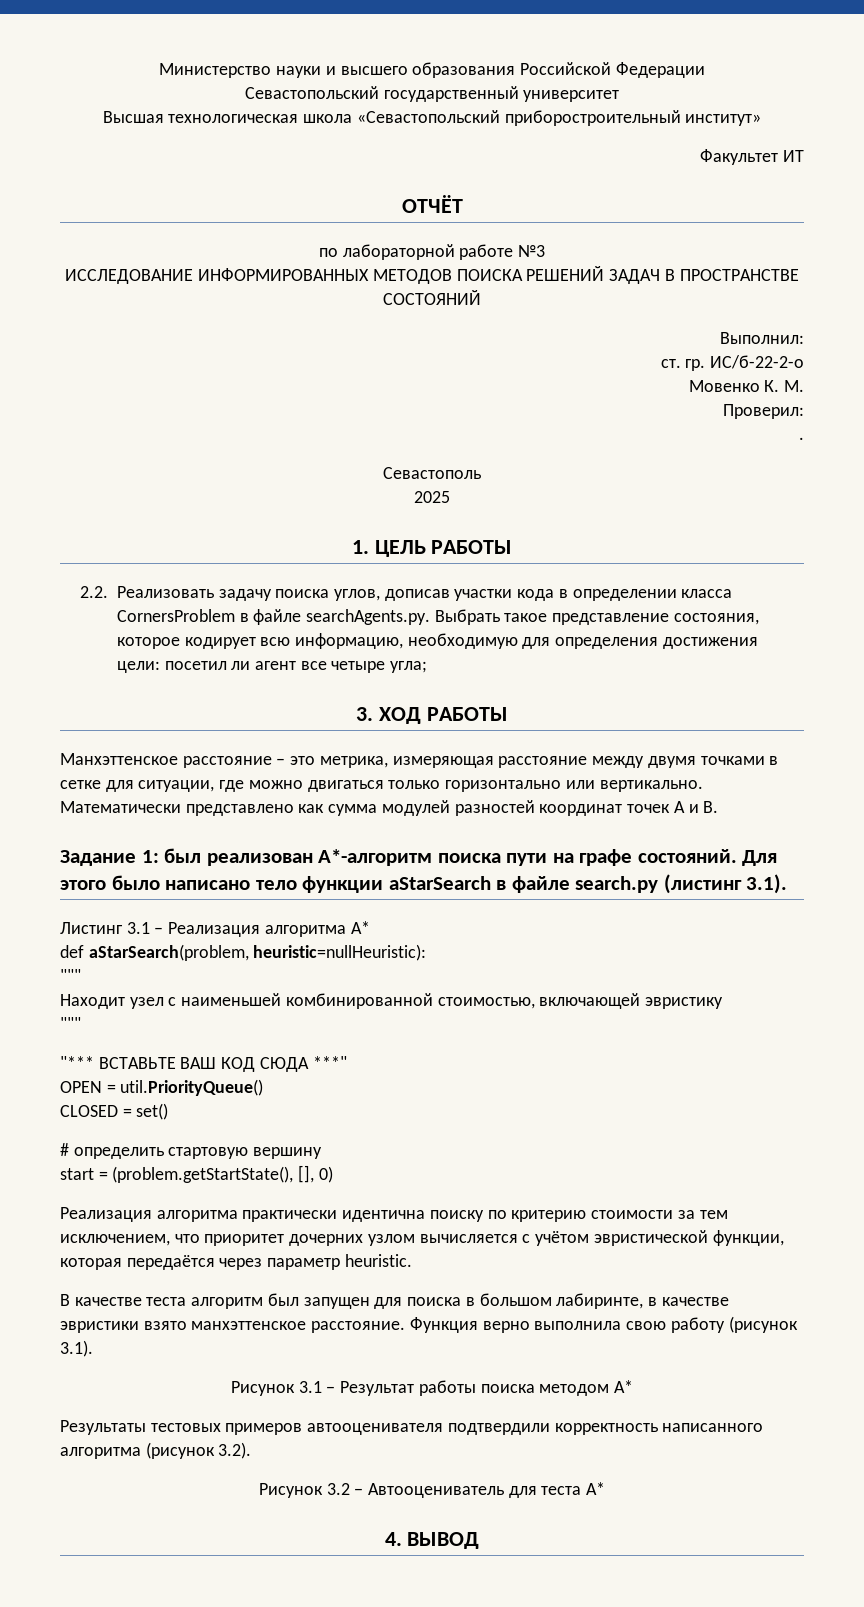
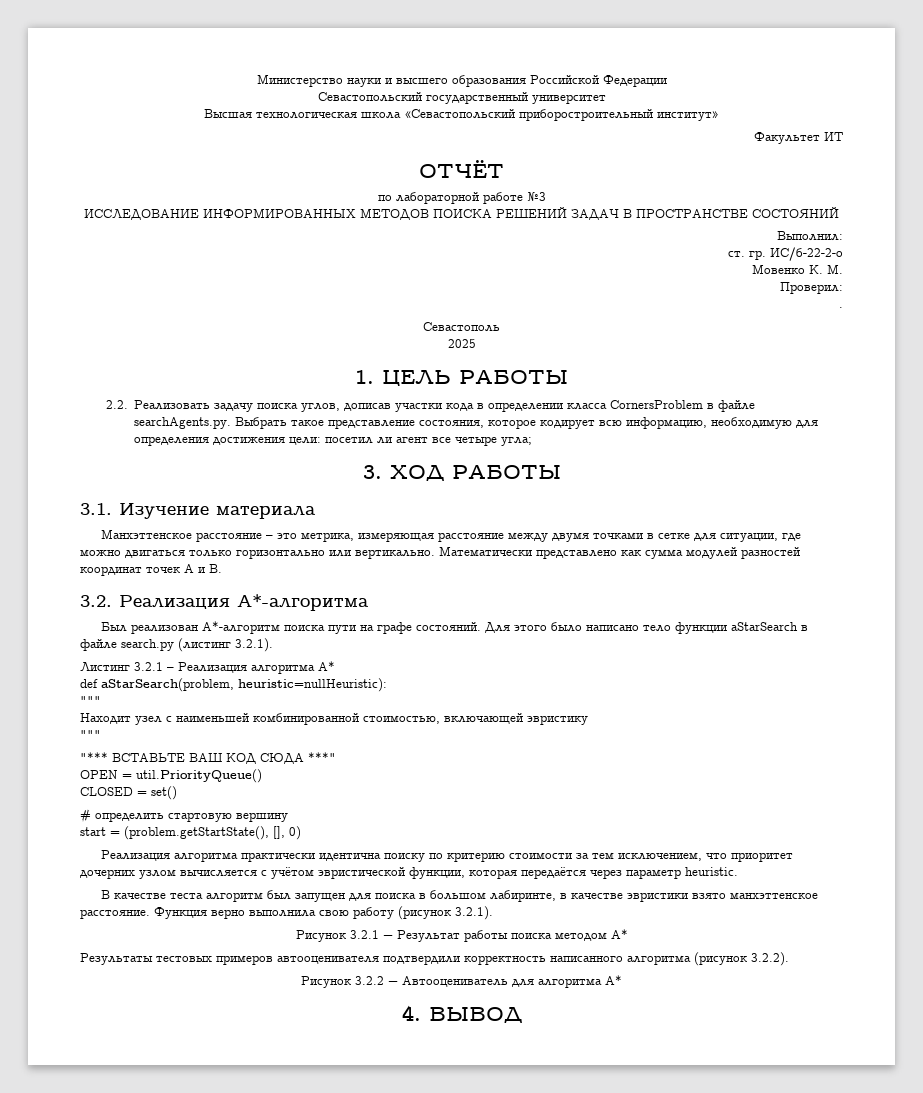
+ 3.1. Изучение материала
- Задание 1: был реализован A*-алгоритм поиска пути на графе состояний.
+ 3.2. Реализация A*-алгоритма
+ Был реализован A*-алгоритм поиска пути на графе состояний.
- Для этого было написано тело функции aStarSearch в файле search.py (листинг 3.1).
+ Для этого было написано тело функции aStarSearch в файле search.py (листинг 3.2.1).
- Листинг 3.1 – Реализация алгоритма A*
+ Листинг 3.2.1 – Реализация алгоритма A*
- Функция верно выполнила свою работу (рисунок 3.1).
- Рисунок 3.1 − Результат работы поиска методом А*
+ Функция верно выполнила свою работу (рисунок 3.2.1).
+ Рисунок 3.2.1 − Результат работы поиска методом А*
- Результаты тестовых примеров автооценивателя подтвердили корректность написанного алгоритма (рисунок 3.2).
- Рисунок 3.2 − Автооцениватель для теста А*
+ Результаты тестовых примеров автооценивателя подтвердили корректность написанного алгоритма (рисунок 3.2.2).
+ Рисунок 3.2.2 − Автооцениватель для алгоритма А*

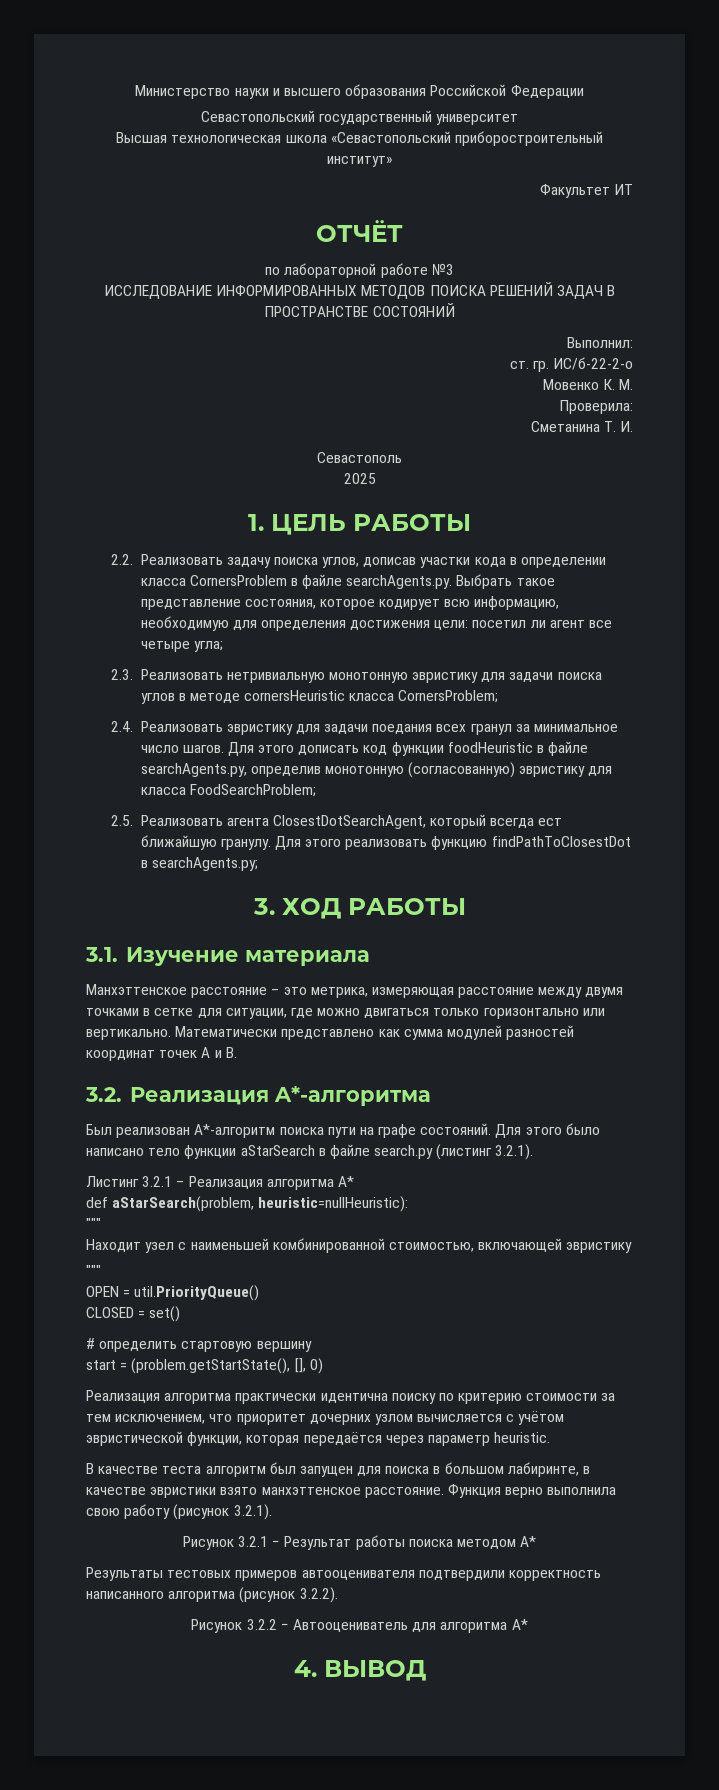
- Проверил:
- .
+ Проверила:
+ Сметанина Т. И.
+ 2.3. Реализовать нетривиальную монотонную эвристику для задачи поиска углов в методе cornersHeuristic класса CornersProblem;
+ 2.4. Реализовать эвристику для задачи поедания всех гранул за минимальное число шагов. Для этого дописать код функции foodHeuristic в файле searchAgents.py, определив монотонную (согласованную) эвристику для класса FoodSearchProblem;
+ 2.5. Реализовать агента ClosestDotSearchAgent, который всегда ест ближайшую гранулу. Для этого реализовать функцию findPathToClosestDot в searchAgents.py;
- "*** ВСТАВЬТЕ ВАШ КОД СЮДА ***"

